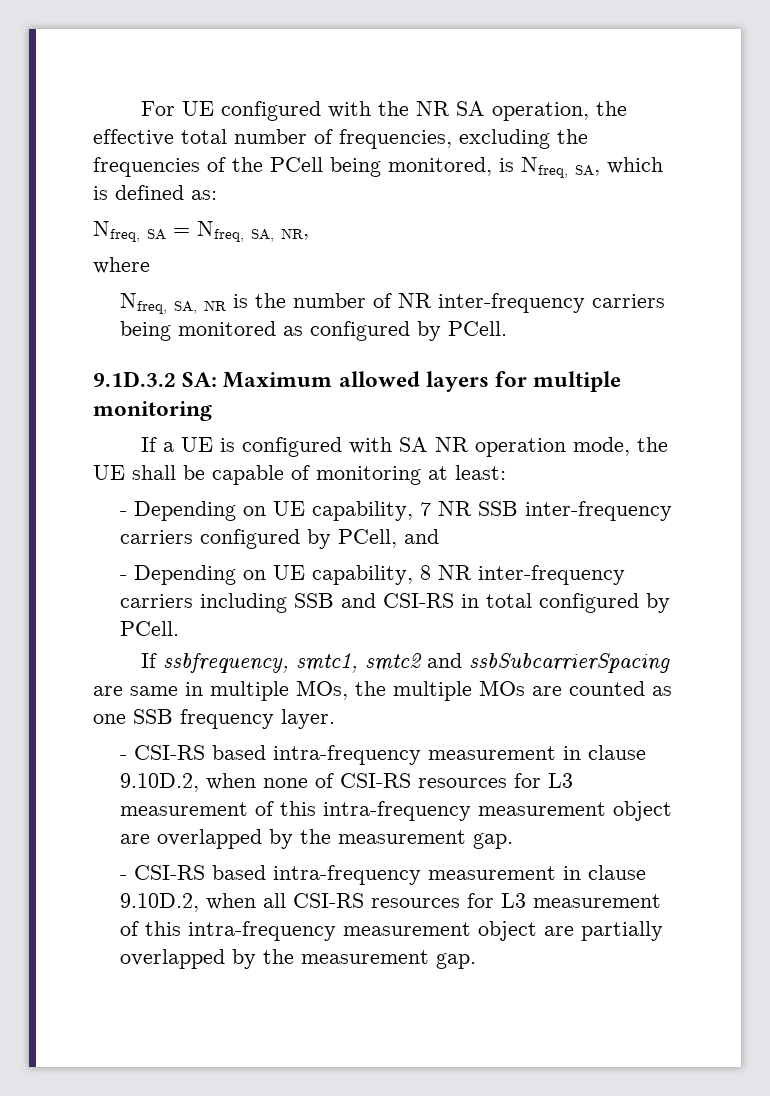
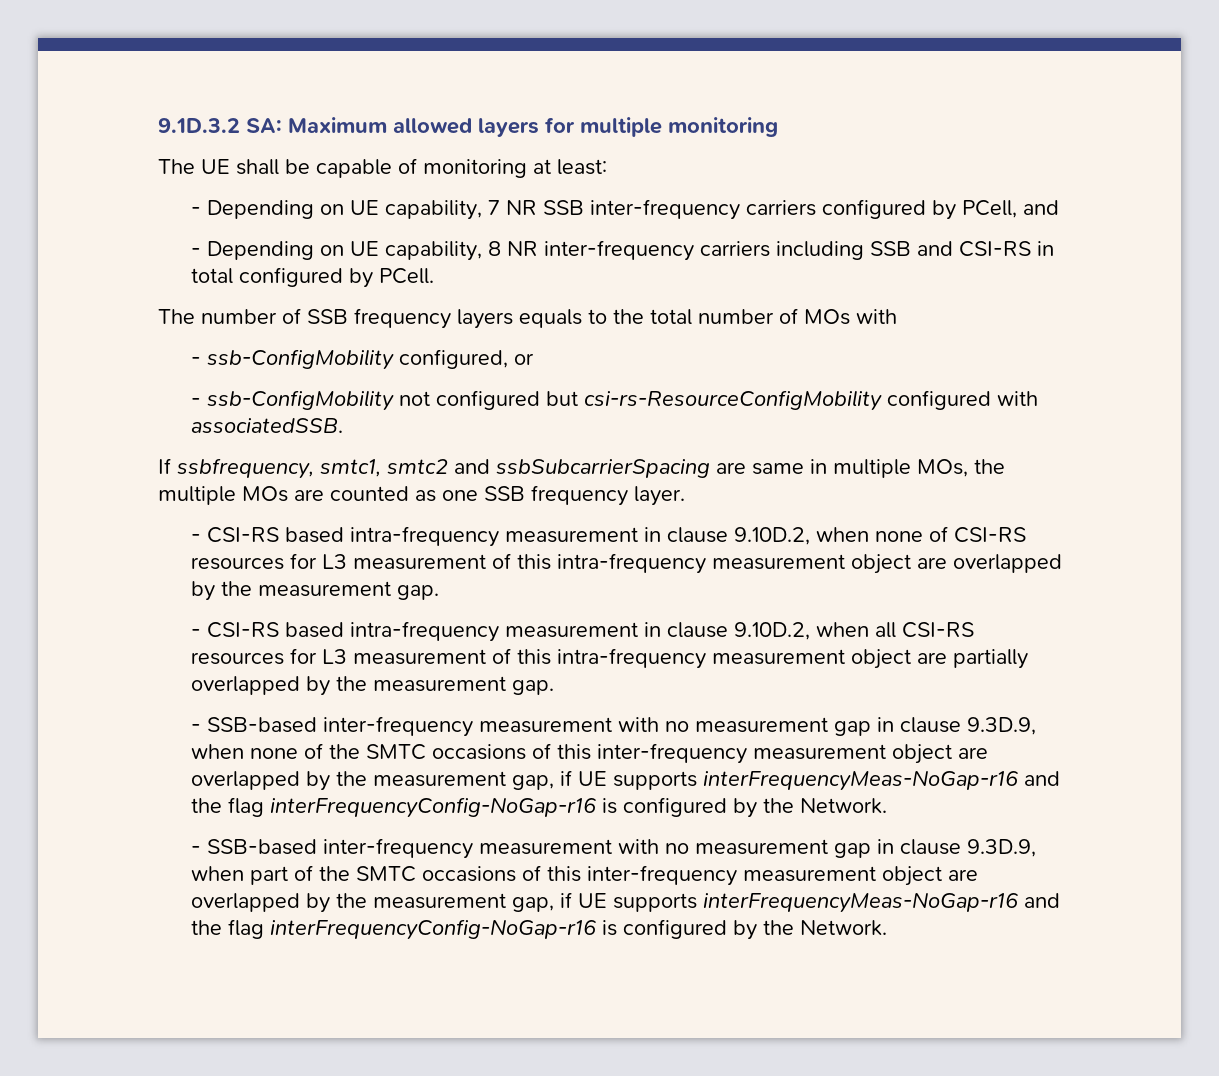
- For UE configured with the NR SA operation, the effective total number of frequencies, excluding the frequencies of the PCell being monitored, is Nfreq, SA, which is defined as:
- Nfreq, SA = Nfreq, SA, NR,
- where
- Nfreq, SA, NR is the number of NR inter-frequency carriers being monitored as configured by PCell.
- If a UE is configured with SA NR operation mode, the UE shall be capable of monitoring at least:
+ The UE shall be capable of monitoring at least:
+ The number of SSB frequency layers equals to the total number of MOs with
+ - ssb-ConfigMobility configured, or
+ - ssb-ConfigMobility not configured but csi-rs-ResourceConfigMobility configured with associatedSSB.
+ - SSB-based inter-frequency measurement with no measurement gap in clause 9.3D.9, when none of the SMTC occasions of this inter-frequency measurement object are overlapped by the measurement gap, if UE supports interFrequencyMeas-NoGap-r16 and the flag interFrequencyConfig-NoGap-r16 is configured by the Network.
+ - SSB-based inter-frequency measurement with no measurement gap in clause 9.3D.9, when part of the SMTC occasions of this inter-frequency measurement object are overlapped by the measurement gap, if UE supports interFrequencyMeas-NoGap-r16 and the flag interFrequencyConfig-NoGap-r16 is configured by the Network.

